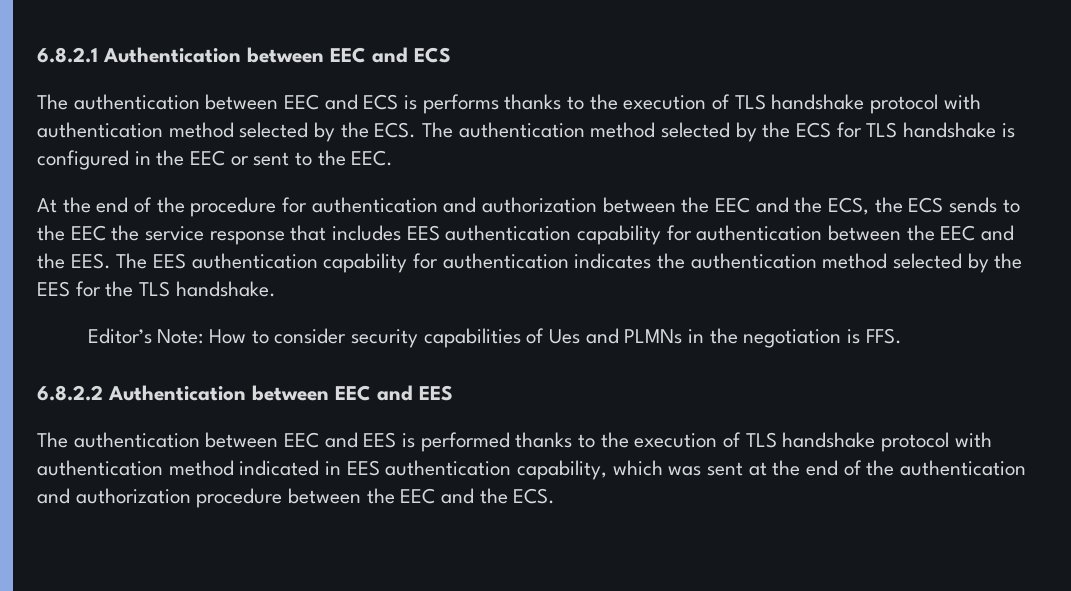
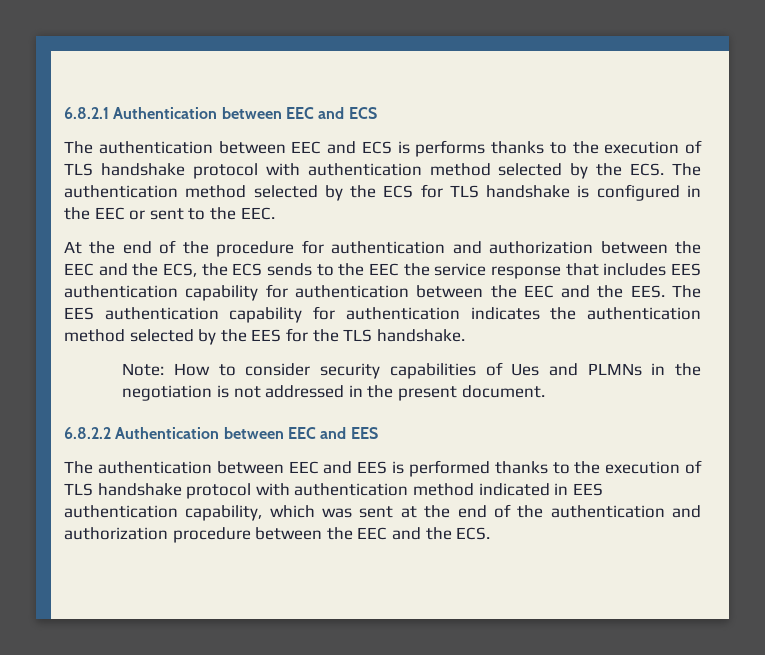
- Editor’s Note: How to consider security capabilities of Ues and PLMNs in the negotiation is FFS.
+ Note: How to consider security capabilities of Ues and PLMNs in the negotiation is not addressed in the present document.

